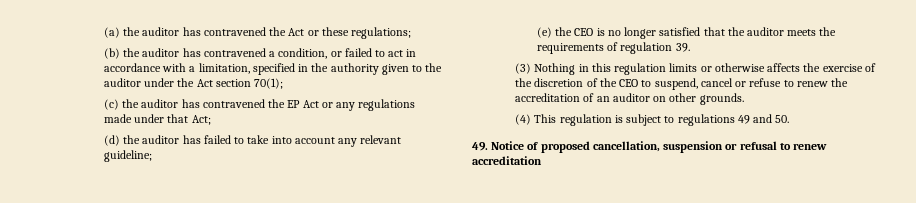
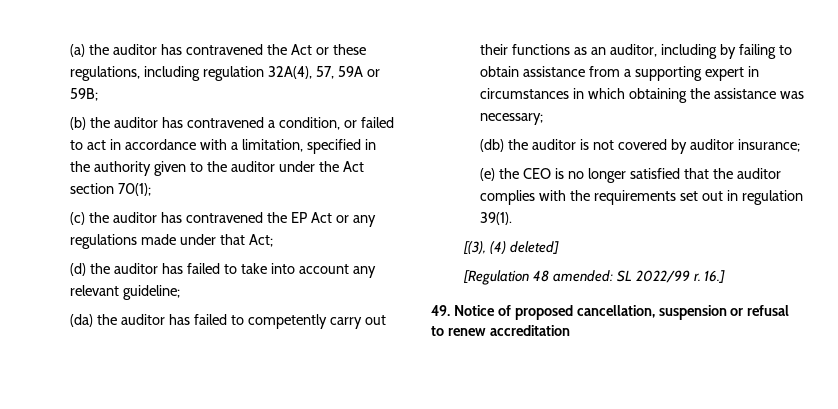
- (a) the auditor has contravened the Act or these regulations;
+ (a) the auditor has contravened the Act or these regulations, including regulation 32A(4), 57, 59A or 59B;
+ (da) the auditor has failed to competently carry out their functions as an auditor, including by failing to obtain assistance from a supporting expert in circumstances in which obtaining the assistance was necessary;
+ (db) the auditor is not covered by auditor insurance;
- (e) the CEO is no longer satisfied that the auditor meets the requirements of regulation 39.
- (3) Nothing in this regulation limits or otherwise affects the exercise of the discretion of the CEO to suspend, cancel or refuse to renew the accreditation of an auditor on other grounds.
- (4) This regulation is subject to regulations 49 and 50.
+ (e) the CEO is no longer satisfied that the auditor complies with the requirements set out in regulation 39(1).
+ [(3), (4) deleted]
+ [Regulation 48 amended: SL 2022/99 r. 16.]

